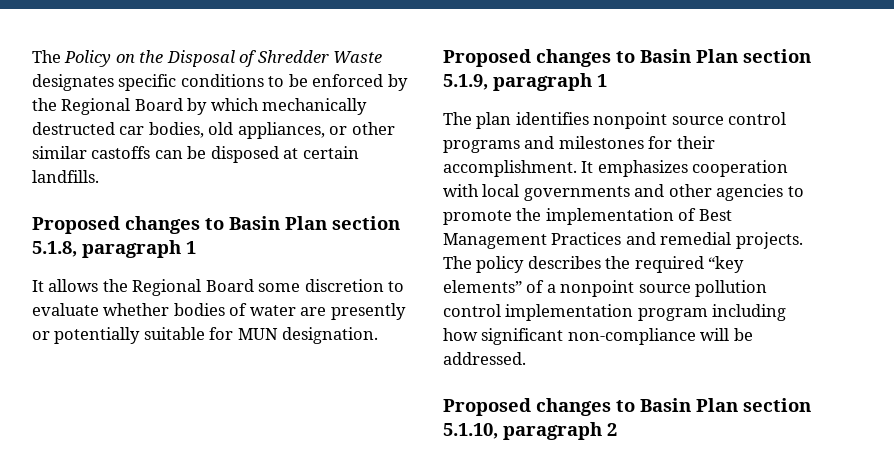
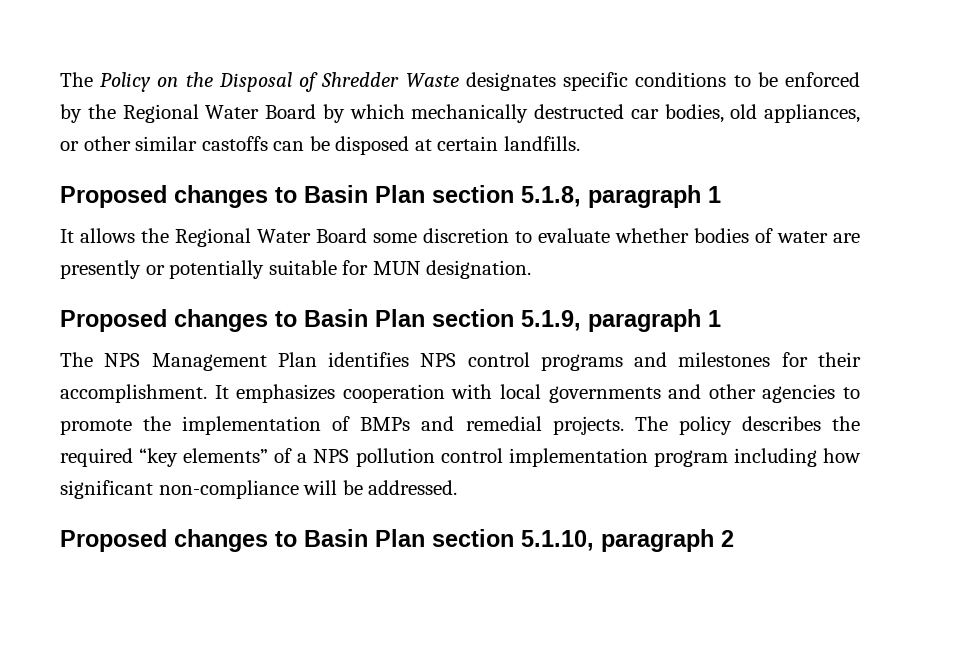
- The Policy on the Disposal of Shredder Waste designates specific conditions to be enforced by the Regional Board by which mechanically destructed car bodies, old appliances, or other similar castoffs can be disposed at certain landfills.
+ The Policy on the Disposal of Shredder Waste designates specific conditions to be enforced by the Regional Water Board by which mechanically destructed car bodies, old appliances, or other similar castoffs can be disposed at certain landfills.
- It allows the Regional Board some discretion to evaluate whether bodies of water are presently or potentially suitable for MUN designation.
+ It allows the Regional Water Board some discretion to evaluate whether bodies of water are presently or potentially suitable for MUN designation.
- The plan identifies nonpoint source control programs and milestones for their accomplishment.
+ The NPS Management Plan identifies NPS control programs and milestones for their accomplishment.
- It emphasizes cooperation with local governments and other agencies to promote the implementation of Best Management Practices and remedial projects.
+ It emphasizes cooperation with local governments and other agencies to promote the implementation of BMPs and remedial projects.
- The policy describes the required “key elements” of a nonpoint source pollution control implementation program including how significant non-compliance will be addressed.
+ The policy describes the required “key elements” of a NPS pollution control implementation program including how significant non-compliance will be addressed.

